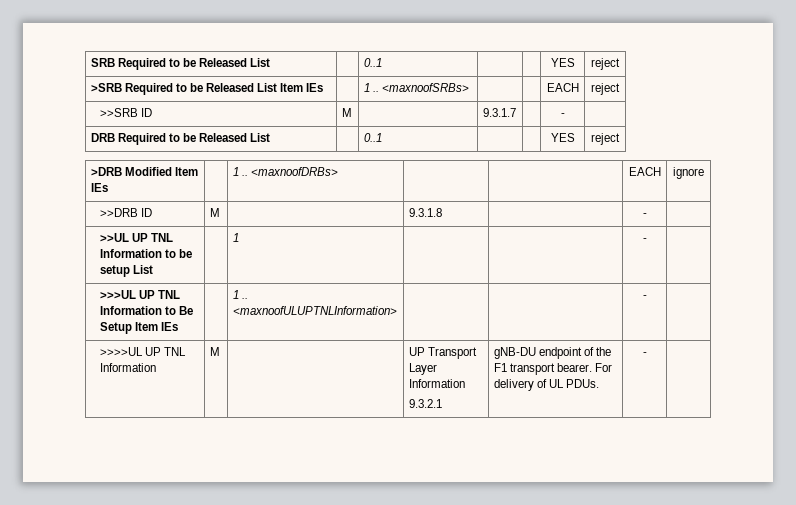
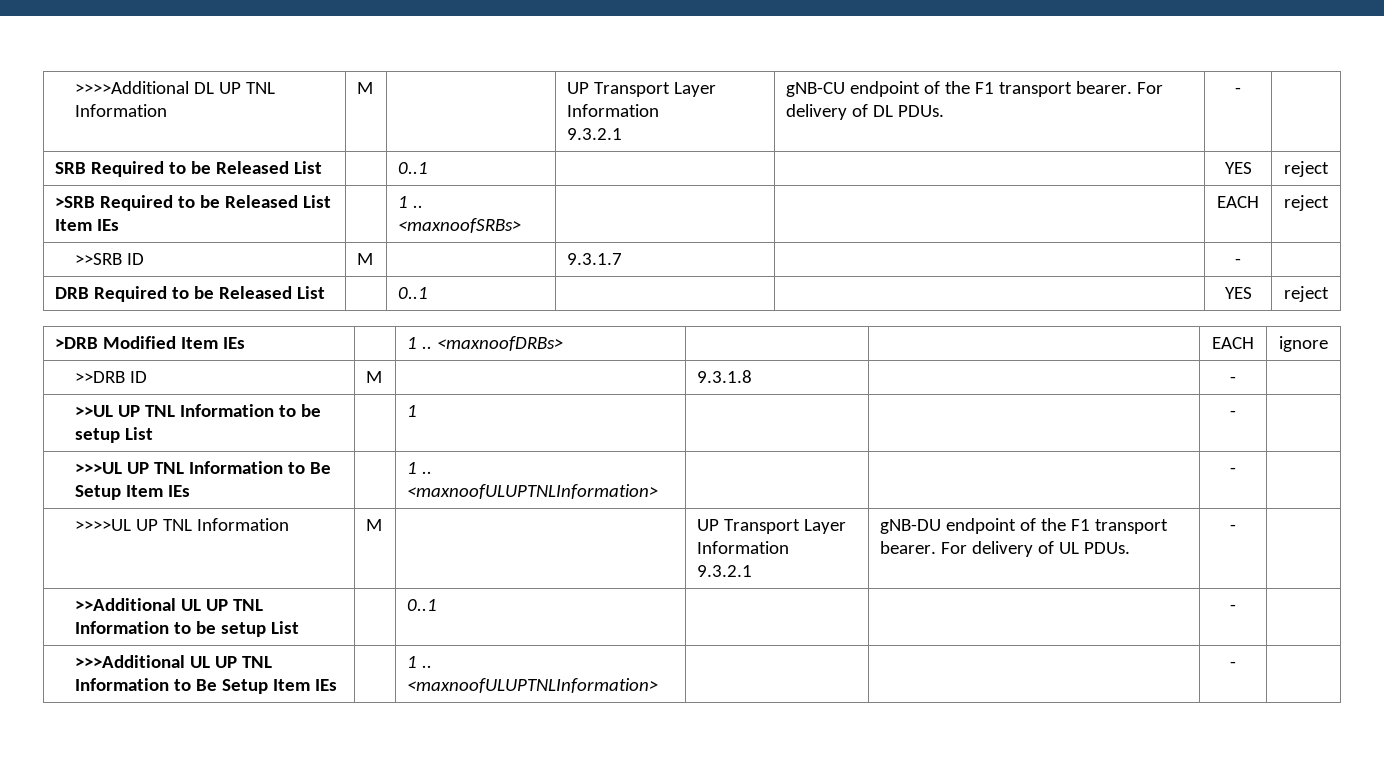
+ >>>>Additional DL UP TNL Information | M | | UP Transport Layer Information
+ 9.3.2.1 | gNB-CU endpoint of the F1 transport bearer. For delivery of DL PDUs. | - |
+ >>Additional UL UP TNL Information to be setup List | | 0..1 | | | - |
+ >>>Additional UL UP TNL Information to Be Setup Item IEs | | 1 .. <maxnoofULUPTNLInformation> | | | - |

